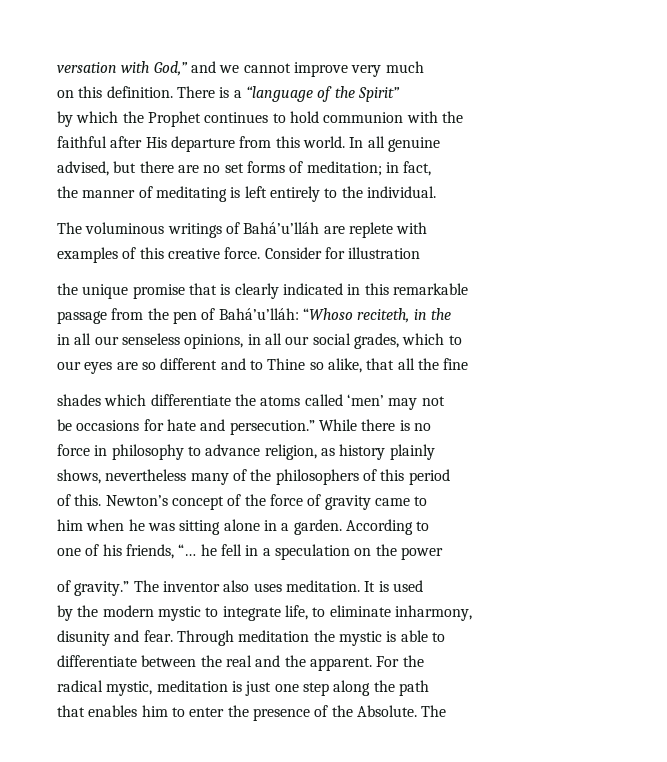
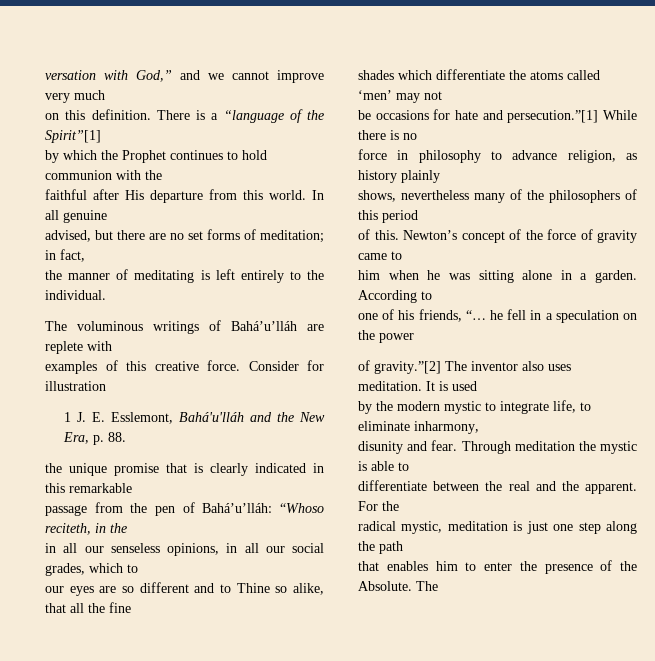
- There is a “language of the Spirit”
+ There is a “language of the Spirit”[1]
+ 1 J. E. Esslemont, Bahá'u'lláh and the New Era, p. 88.
- be occasions for hate and persecution.” While there is no
+ be occasions for hate and persecution.”[1] While there is no
- of gravity.” The inventor also uses meditation.
+ of gravity.”[2] The inventor also uses meditation.

